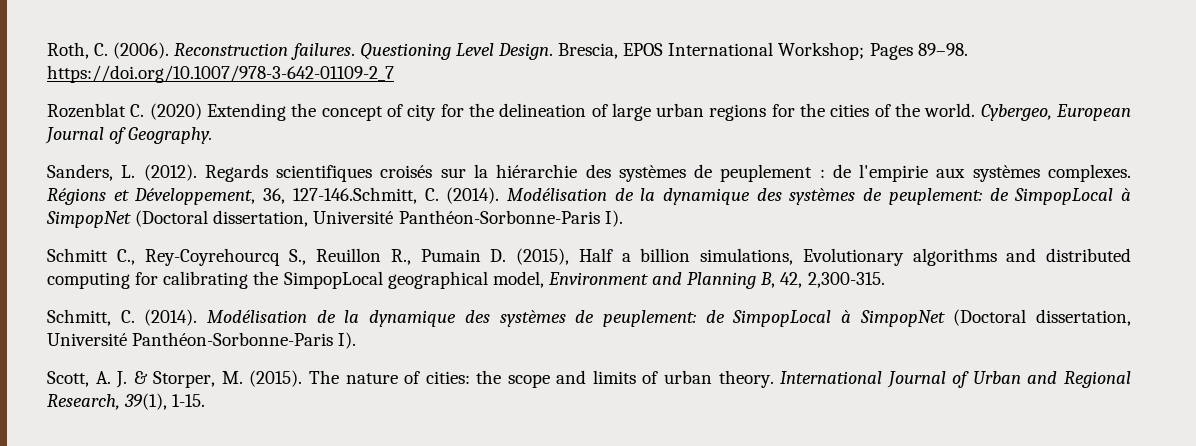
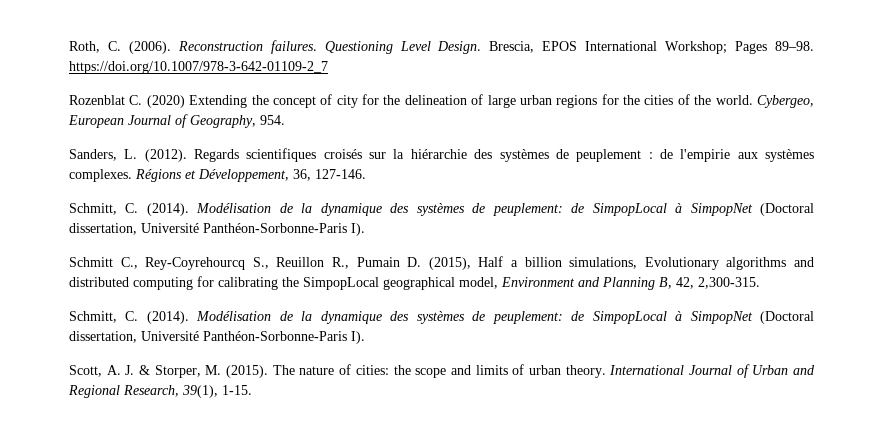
- Cybergeo, European Journal of Geography.
+ Cybergeo, European Journal of Geography, 954.
- Régions et Développement, 36, 127-146.Schmitt, C. (2014).
+ Régions et Développement, 36, 127-146.
+ Schmitt, C. (2014).

